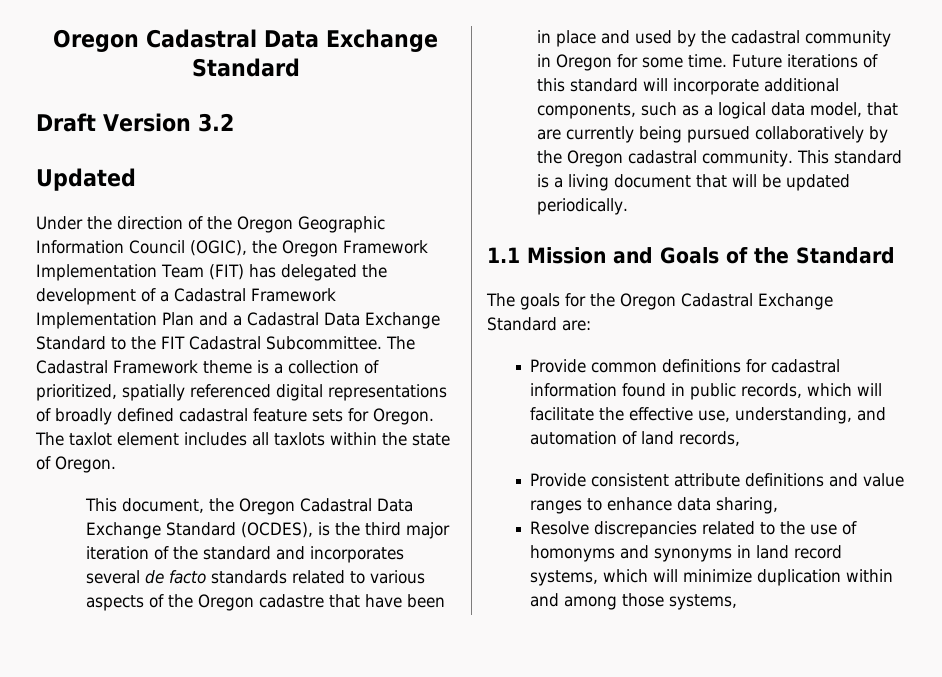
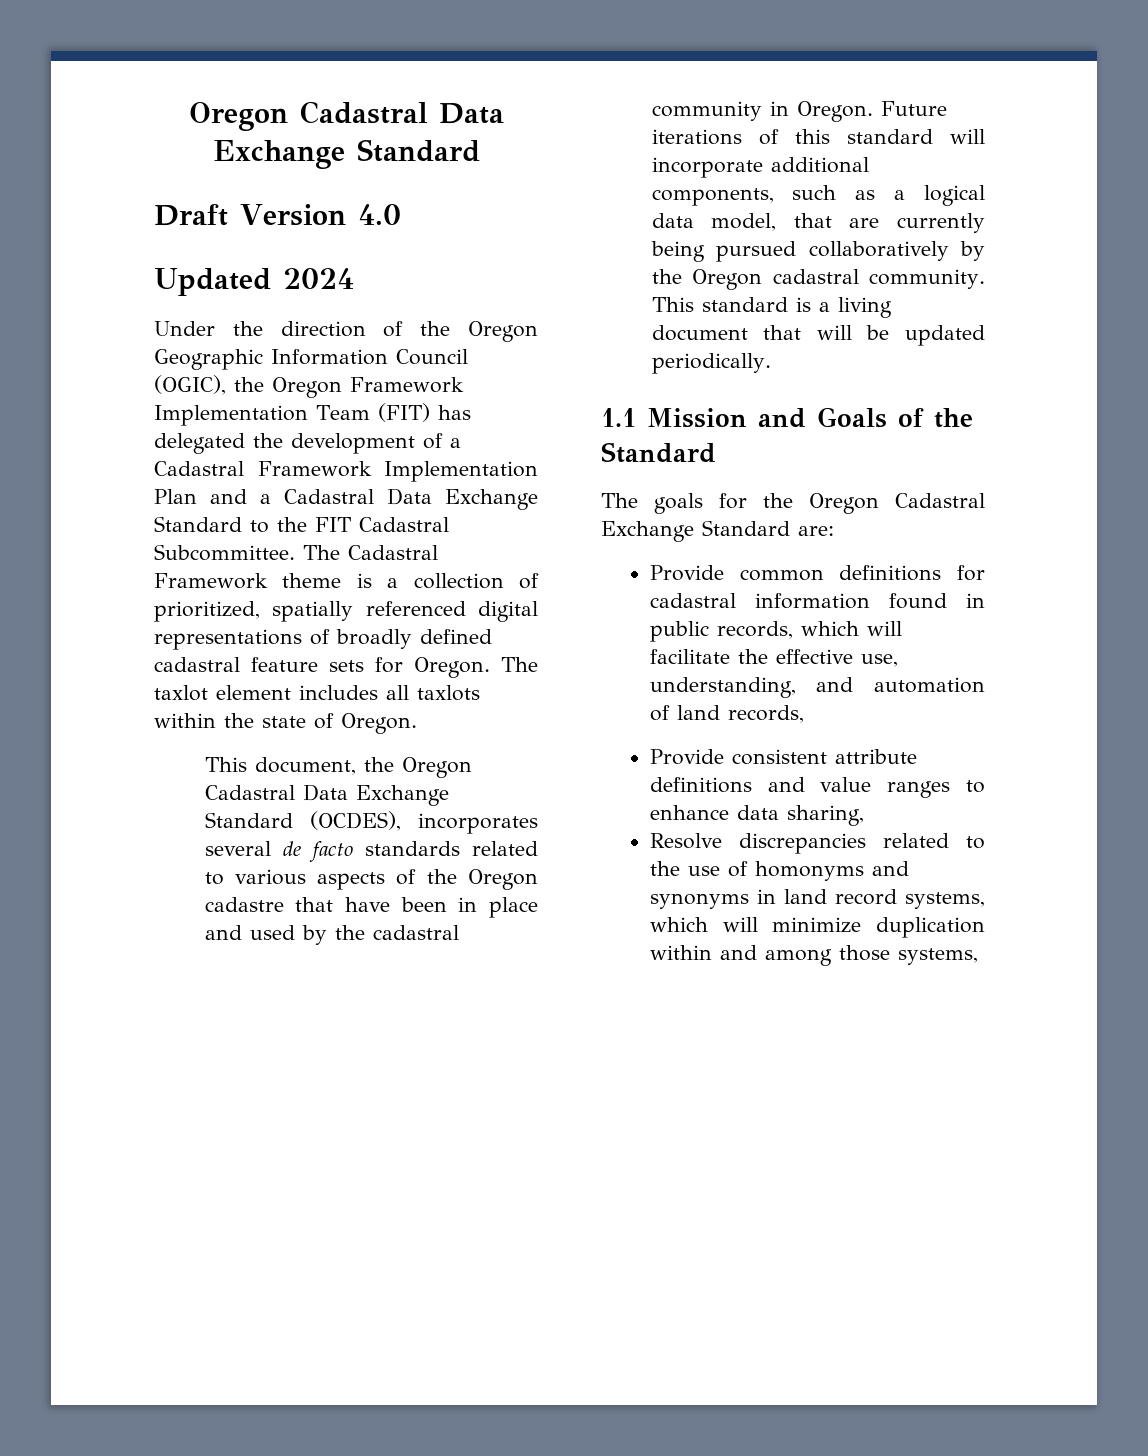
- Draft Version 3.2
+ Draft Version 4.0
- Updated
+ Updated 2024
- This document, the Oregon Cadastral Data Exchange Standard (OCDES), is the third major iteration of the standard and incorporates several de facto standards related to various aspects of the Oregon cadastre that have been in place and used by the cadastral community in Oregon for some time.
+ This document, the Oregon Cadastral Data Exchange Standard (OCDES), incorporates several de facto standards related to various aspects of the Oregon cadastre that have been in place and used by the cadastral community in Oregon.

